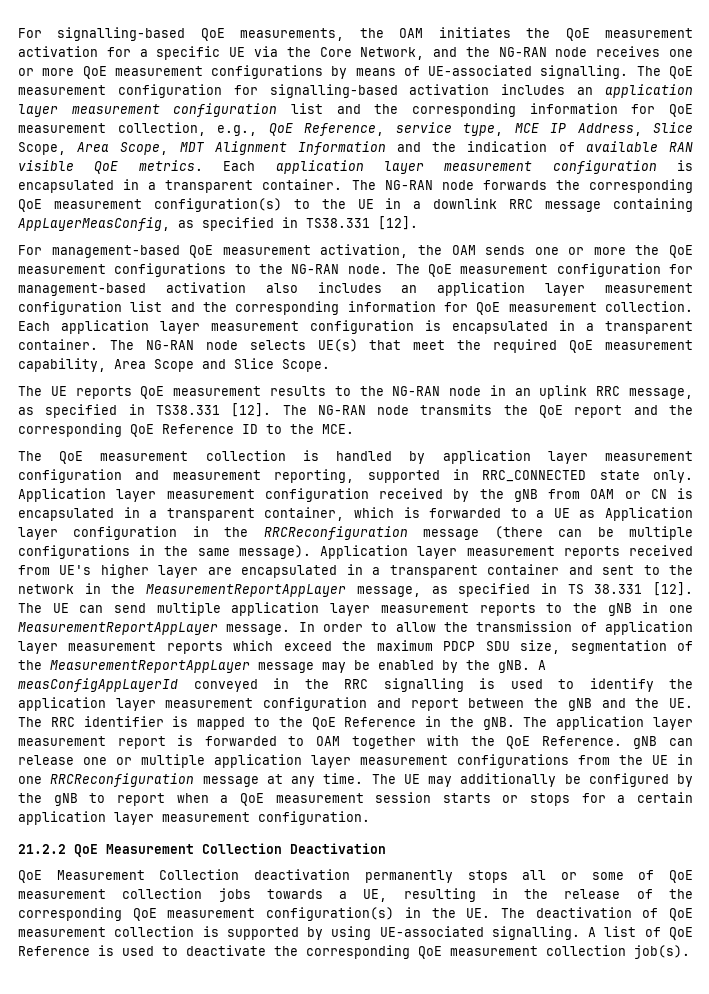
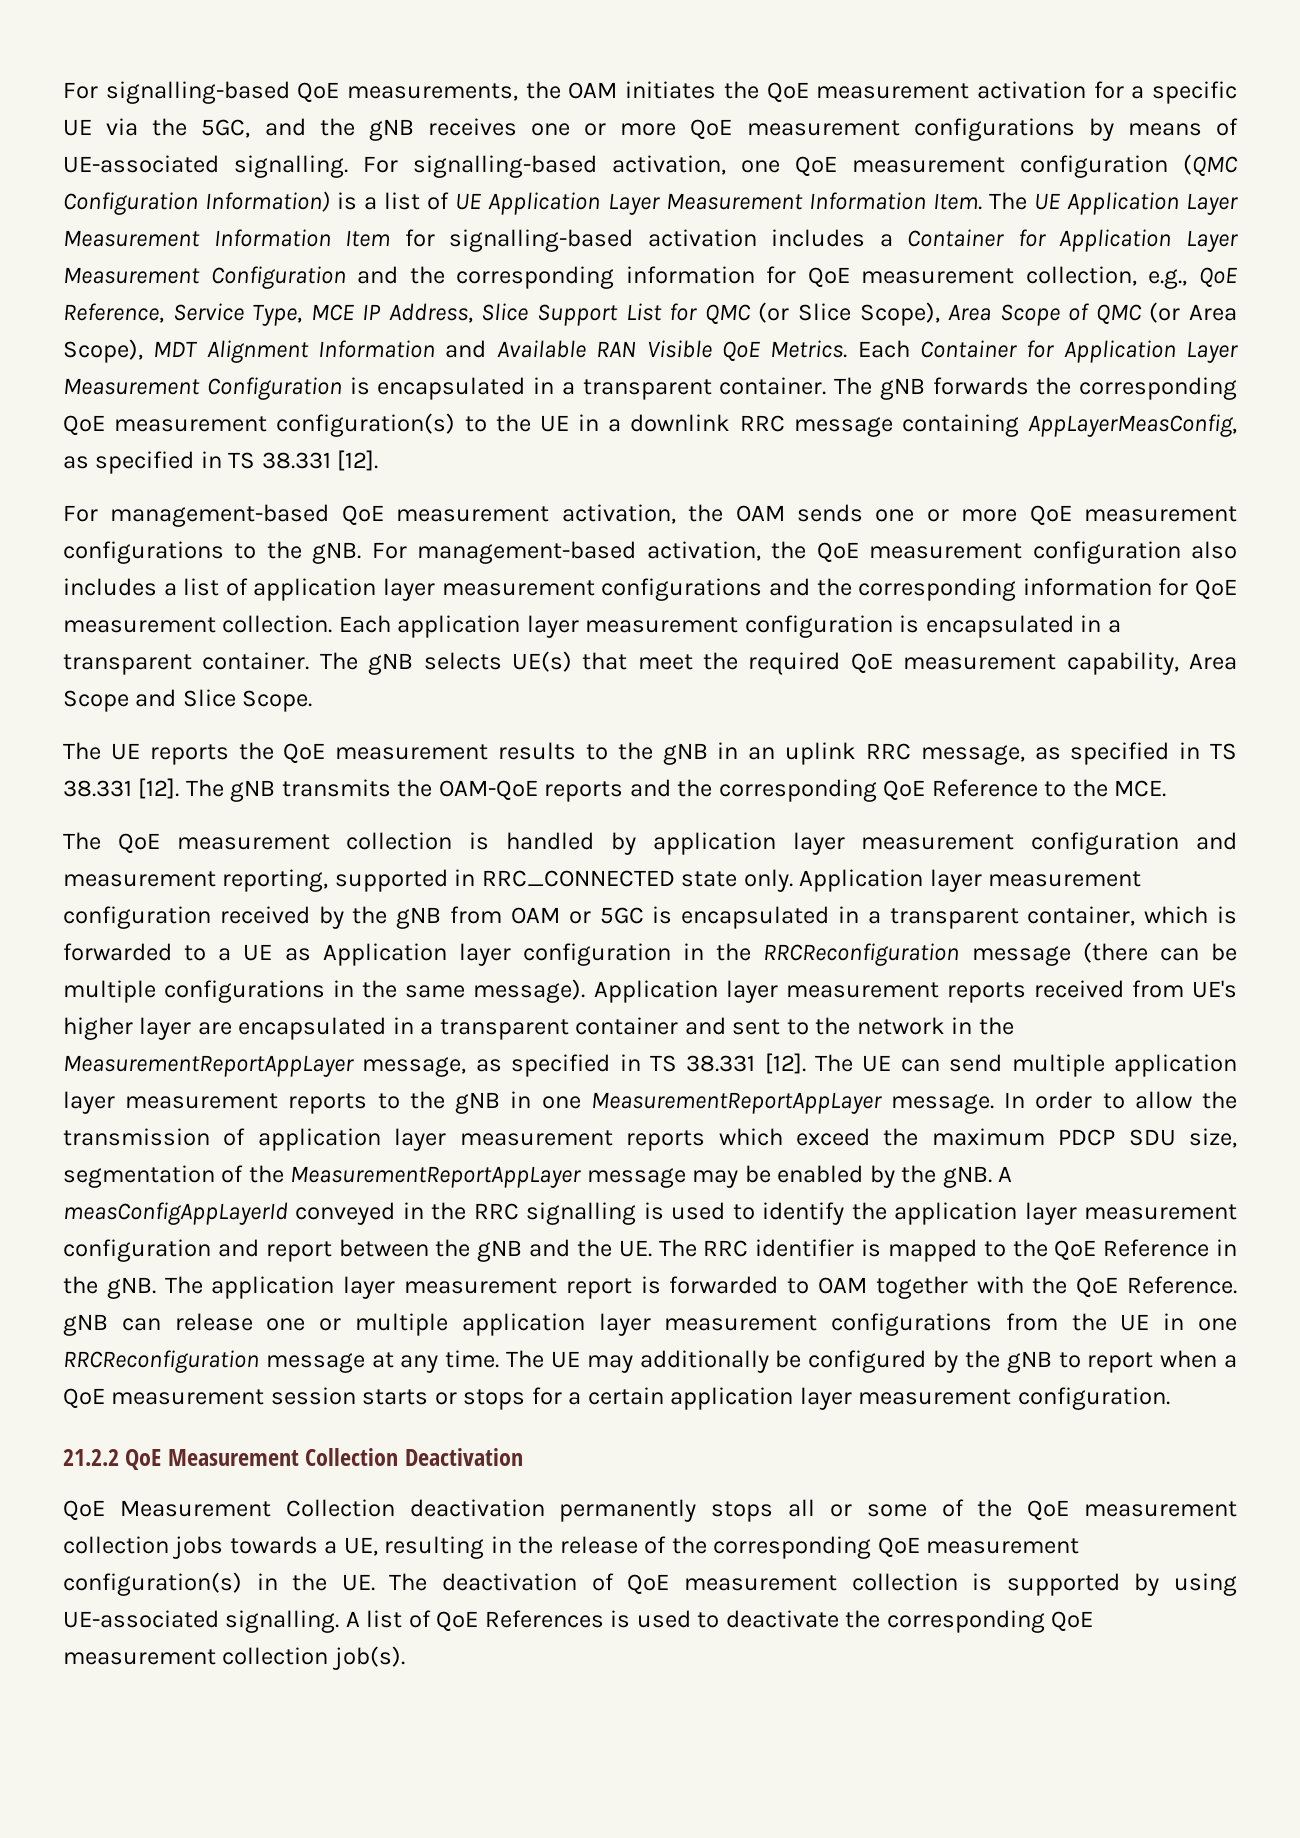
- For signalling-based QoE measurements, the OAM initiates the QoE measurement activation for a specific UE via the Core Network, and the NG-RAN node receives one or more QoE measurement configurations by means of UE-associated signalling.
+ For signalling-based QoE measurements, the OAM initiates the QoE measurement activation for a specific UE via the 5GC, and the gNB receives one or more QoE measurement configurations by means of UE-associated signalling.
- The QoE measurement configuration for signalling-based activation includes an application layer measurement configuration list and the corresponding information for QoE measurement collection, e.g., QoE Reference, service type, MCE IP Address, Slice Scope, Area Scope, MDT Alignment Information and the indication of available RAN visible QoE metrics. Each application layer measurement configuration is encapsulated in a transparent container. The NG-RAN node forwards the corresponding QoE measurement configuration(s) to the UE in a downlink RRC message containing AppLayerMeasConfig, as specified in TS38.331 [12].
+ For signalling-based activation, one QoE measurement configuration (QMC Configuration Information) is a list of UE Application Layer Measurement Information Item. The UE Application Layer Measurement Information Item for signalling-based activation includes a Container for Application Layer Measurement Configuration and the corresponding information for QoE measurement collection, e.g., QoE Reference, Service Type, MCE IP Address, Slice Support List for QMC (or Slice Scope), Area Scope of QMC (or Area Scope), MDT Alignment Information and Available RAN Visible QoE Metrics. Each Container for Application Layer Measurement Configuration is encapsulated in a transparent container. The gNB forwards the corresponding QoE measurement configuration(s) to the UE in a downlink RRC message containing AppLayerMeasConfig, as specified in TS 38.331 [12].
- For management-based QoE measurement activation, the OAM sends one or more the QoE measurement configurations to the NG-RAN node. The QoE measurement configuration for management-based activation also includes an application layer measurement configuration list and the corresponding information for QoE measurement collection.
+ For management-based QoE measurement activation, the OAM sends one or more QoE measurement configurations to the gNB. For management-based activation, the QoE measurement configuration also includes a list of application layer measurement configurations and the corresponding information for QoE measurement collection.
- The NG-RAN node selects UE(s) that meet the required QoE measurement capability, Area Scope and Slice Scope.
+ The gNB selects UE(s) that meet the required QoE measurement capability, Area Scope and Slice Scope.
- The UE reports QoE measurement results to the NG-RAN node in an uplink RRC message, as specified in TS38.331 [12]. The NG-RAN node transmits the QoE report and the corresponding QoE Reference ID to the MCE.
+ The UE reports the QoE measurement results to the gNB in an uplink RRC message, as specified in TS 38.331 [12]. The gNB transmits the OAM-QoE reports and the corresponding QoE Reference to the MCE.
- Application layer measurement configuration received by the gNB from OAM or CN is encapsulated in a transparent container, which is forwarded to a UE as Application layer configuration in the RRCReconfiguration message (there can be multiple configurations in the same message).
+ Application layer measurement configuration received by the gNB from OAM or 5GC is encapsulated in a transparent container, which is forwarded to a UE as Application layer configuration in the RRCReconfiguration message (there can be multiple configurations in the same message).
- QoE Measurement Collection deactivation permanently stops all or some of QoE measurement collection jobs towards a UE, resulting in the release of the corresponding QoE measurement configuration(s) in the UE. The deactivation of QoE measurement collection is supported by using UE-associated signalling.
+ QoE Measurement Collection deactivation permanently stops all or some of the QoE measurement collection jobs towards a UE, resulting in the release of the corresponding QoE measurement configuration(s) in the UE. The deactivation of QoE measurement collection is supported by using UE-associated signalling.
- A list of QoE Reference is used to deactivate the corresponding QoE measurement collection job(s).
+ A list of QoE References is used to deactivate the corresponding QoE measurement collection job(s).

